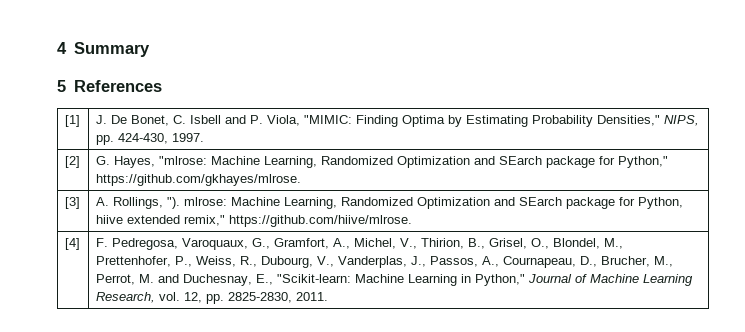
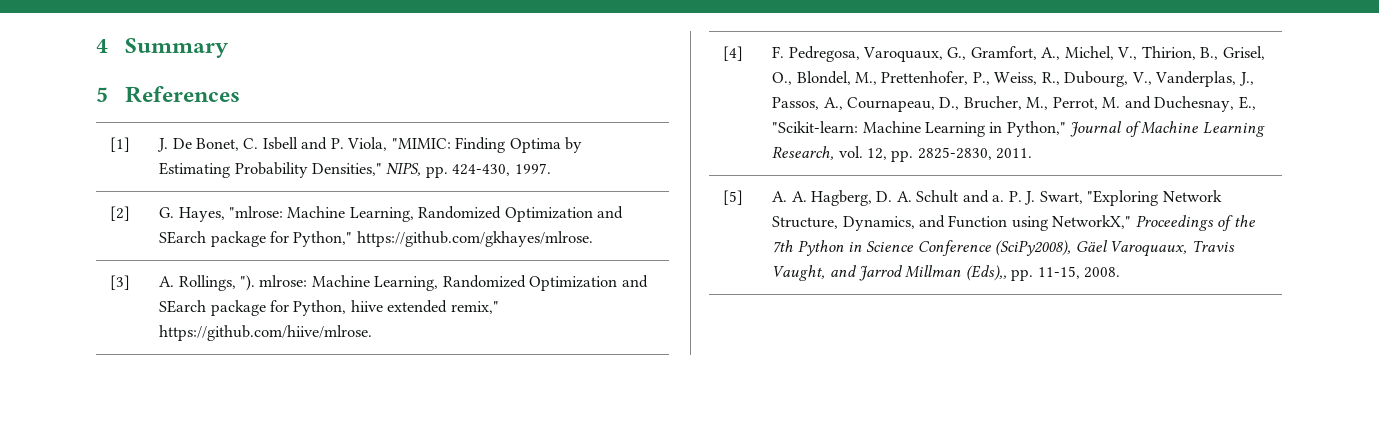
+ [5] | A. A. Hagberg, D. A. Schult and a. P. J. Swart, "Exploring Network Structure, Dynamics, and Function using NetworkX," Proceedings of the 7th Python in Science Conference (SciPy2008), Gäel Varoquaux, Travis Vaught, and Jarrod Millman (Eds),, pp. 11-15, 2008.

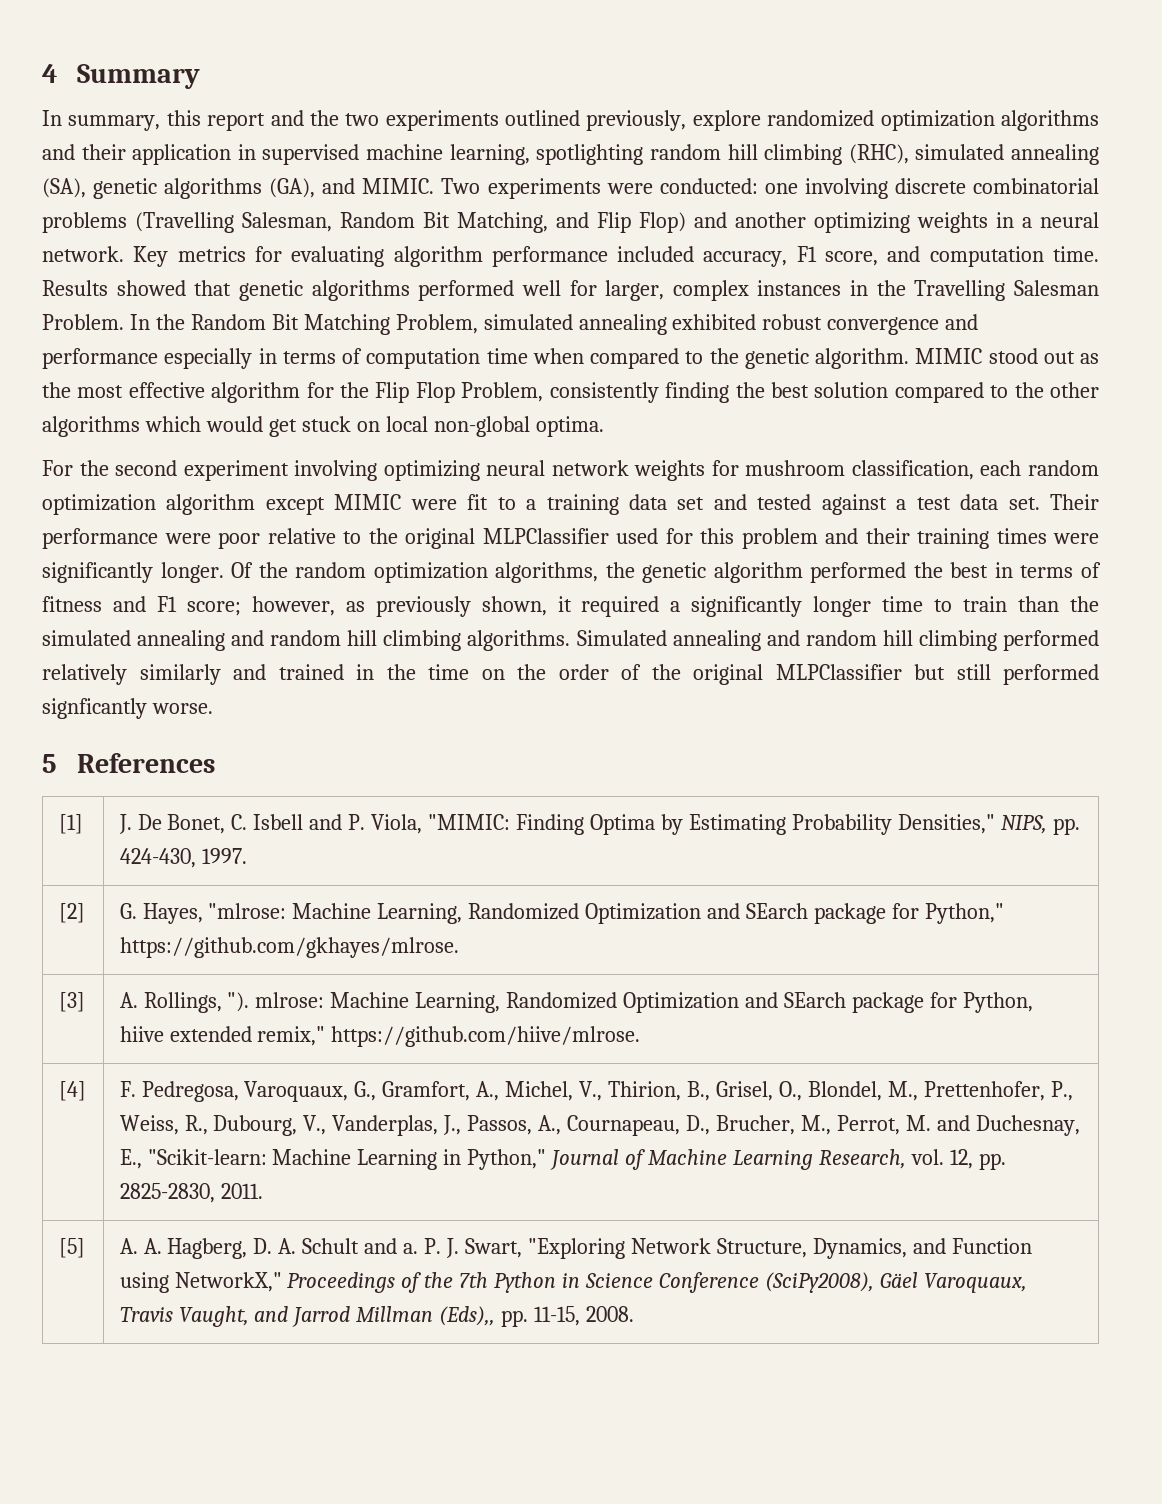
+ In summary, this report and the two experiments outlined previously, explore randomized optimization algorithms and their application in supervised machine learning, spotlighting random hill climbing (RHC), simulated annealing (SA), genetic algorithms (GA), and MIMIC. Two experiments were conducted: one involving discrete combinatorial problems (Travelling Salesman, Random Bit Matching, and Flip Flop) and another optimizing weights in a neural network. Key metrics for evaluating algorithm performance included accuracy, F1 score, and computation time. Results showed that genetic algorithms performed well for larger, complex instances in the Travelling Salesman Problem. In the Random Bit Matching Problem, simulated annealing exhibited robust convergence and performance especially in terms of computation time when compared to the genetic algorithm. MIMIC stood out as the most effective algorithm for the Flip Flop Problem, consistently finding the best solution compared to the other algorithms which would get stuck on local non-global optima.
+ For the second experiment involving optimizing neural network weights for mushroom classification, each random optimization algorithm except MIMIC were fit to a training data set and tested against a test data set. Their performance were poor relative to the original MLPClassifier used for this problem and their training times were significantly longer. Of the random optimization algorithms, the genetic algorithm performed the best in terms of fitness and F1 score; however, as previously shown, it required a significantly longer time to train than the simulated annealing and random hill climbing algorithms. Simulated annealing and random hill climbing performed relatively similarly and trained in the time on the order of the original MLPClassifier but still performed signficantly worse.

